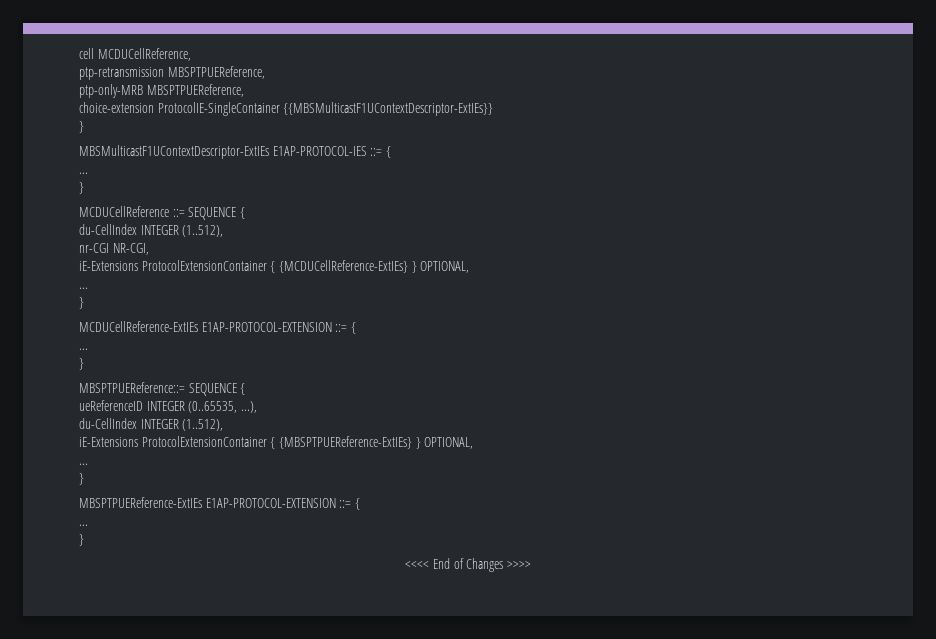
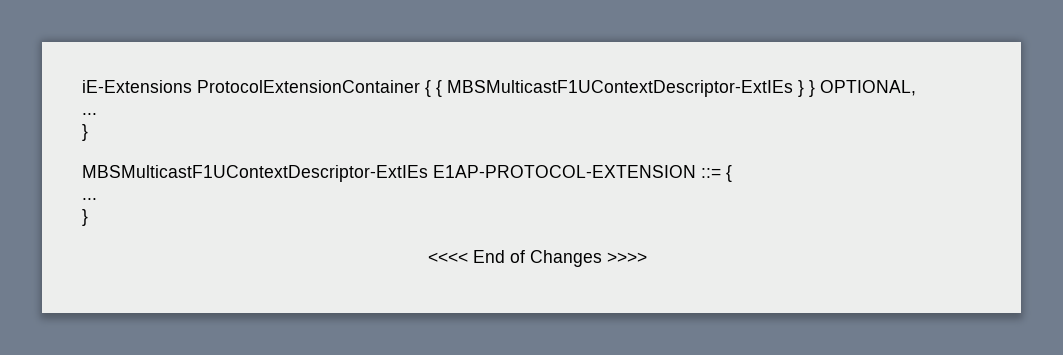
- cell MCDUCellReference,
- ptp-retransmission MBSPTPUEReference,
- ptp-only-MRB MBSPTPUEReference,
- choice-extension ProtocolIE-SingleContainer {{MBSMulticastF1UContextDescriptor-ExtIEs}}
- }
- MBSMulticastF1UContextDescriptor-ExtIEs E1AP-PROTOCOL-IES ::= {
+ iE-Extensions ProtocolExtensionContainer { { MBSMulticastF1UContextDescriptor-ExtIEs } } OPTIONAL,
  ...
  }
- MCDUCellReference ::= SEQUENCE {
- du-CellIndex INTEGER (1..512),
- nr-CGI NR-CGI,
- iE-Extensions ProtocolExtensionContainer { {MCDUCellReference-ExtIEs} } OPTIONAL,
- ...
- }
- MCDUCellReference-ExtIEs E1AP-PROTOCOL-EXTENSION ::= {
- ...
- }
- MBSPTPUEReference::= SEQUENCE {
- ueReferenceID INTEGER (0..65535, ...),
- du-CellIndex INTEGER (1..512),
- iE-Extensions ProtocolExtensionContainer { {MBSPTPUEReference-ExtIEs} } OPTIONAL,
- ...
- }
- MBSPTPUEReference-ExtIEs E1AP-PROTOCOL-EXTENSION ::= {
+ MBSMulticastF1UContextDescriptor-ExtIEs E1AP-PROTOCOL-EXTENSION ::= {

